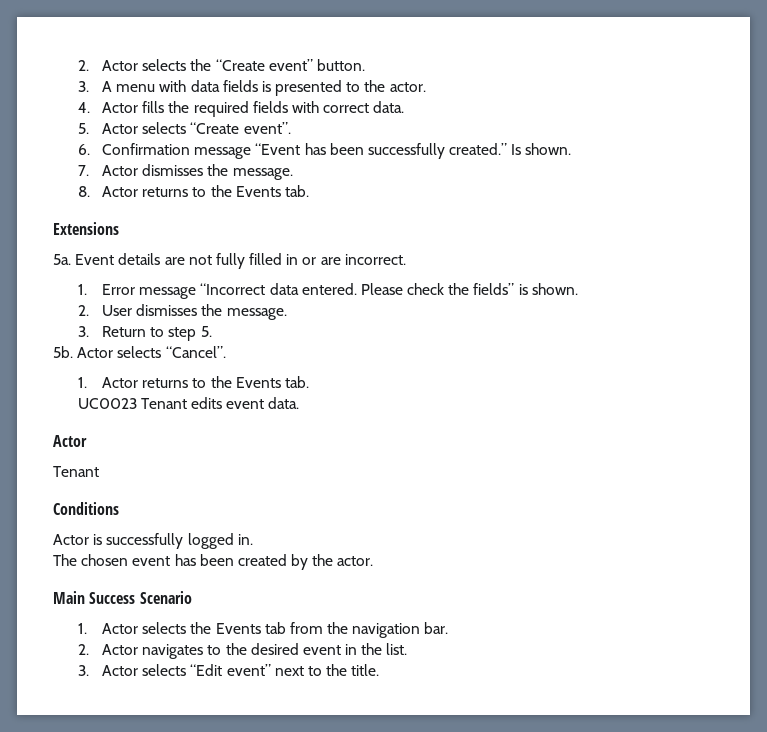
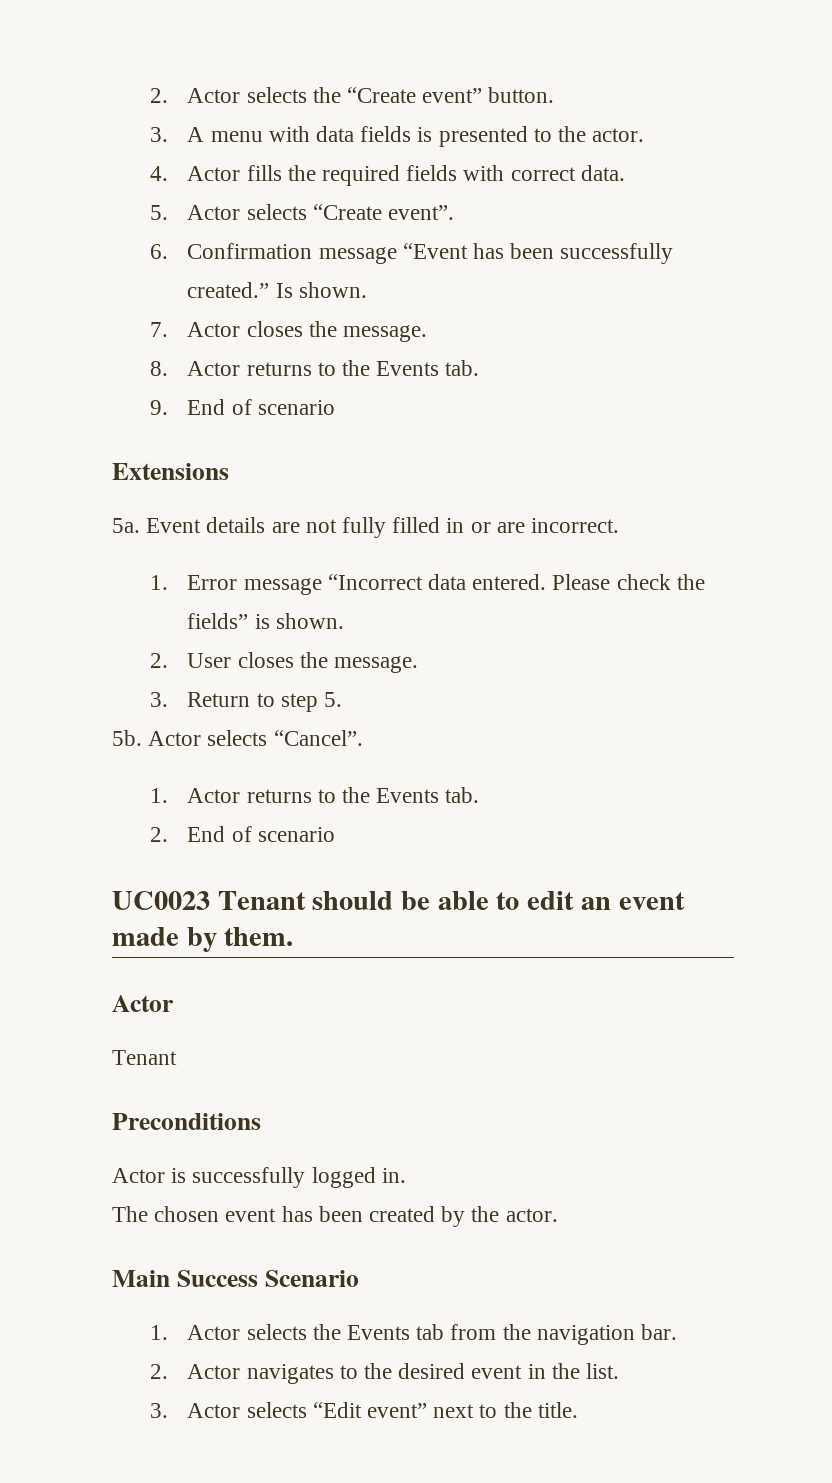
- 7. Actor dismisses the message.
+ 7. Actor closes the message.
+ 9. End of scenario
- 2. User dismisses the message.
+ 2. User closes the message.
- UC0023 Tenant edits event data.
+ 2. End of scenario
+ UC0023 Tenant should be able to edit an event made by them.
- Conditions
+ Preconditions

